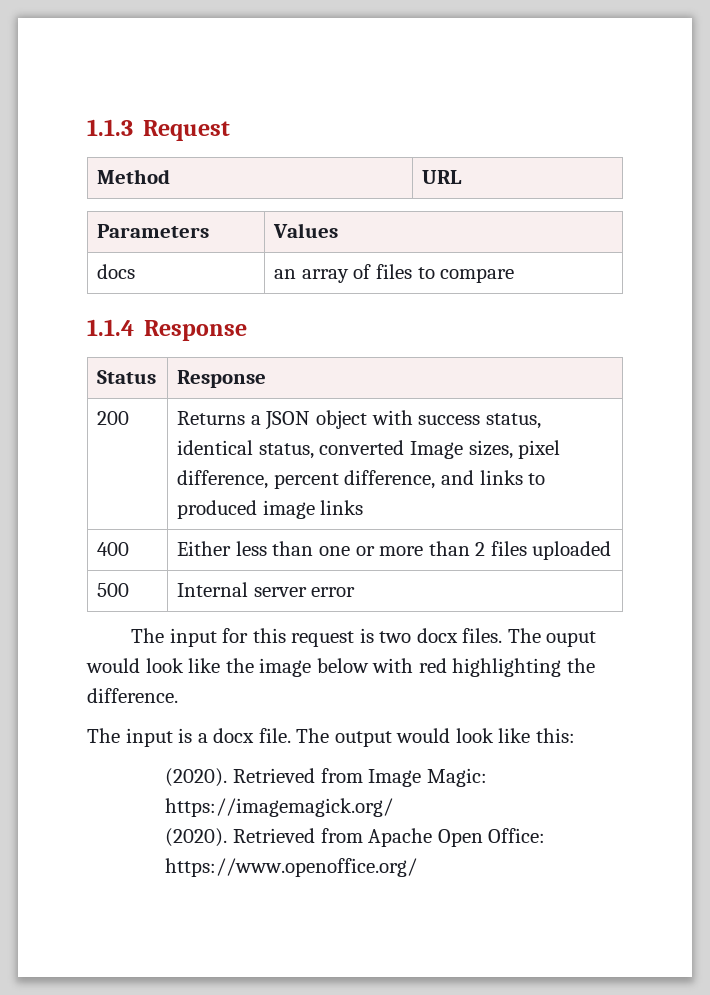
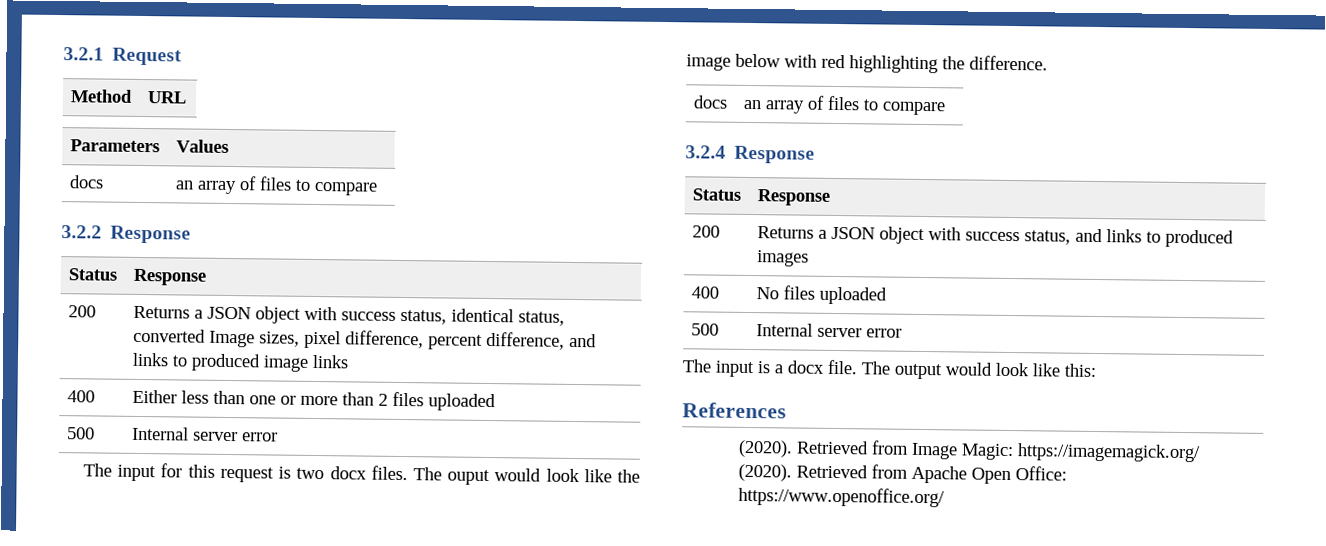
- 1.1.3 Request
+ 3.2.1 Request
- 1.1.4 Response
+ 3.2.2 Response
  The ouput would look like the image below with red highlighting the difference.
+ docs | an array of files to compare
+ 3.2.4 Response
+ Status | Response
+ 200 | Returns a JSON object with success status, and links to produced images
+ 400 | No files uploaded
+ 500 | Internal server error
+ References

